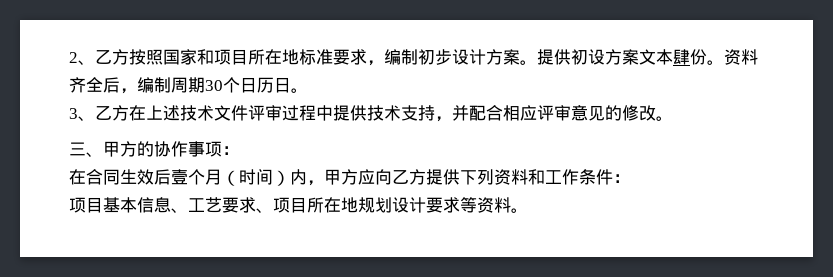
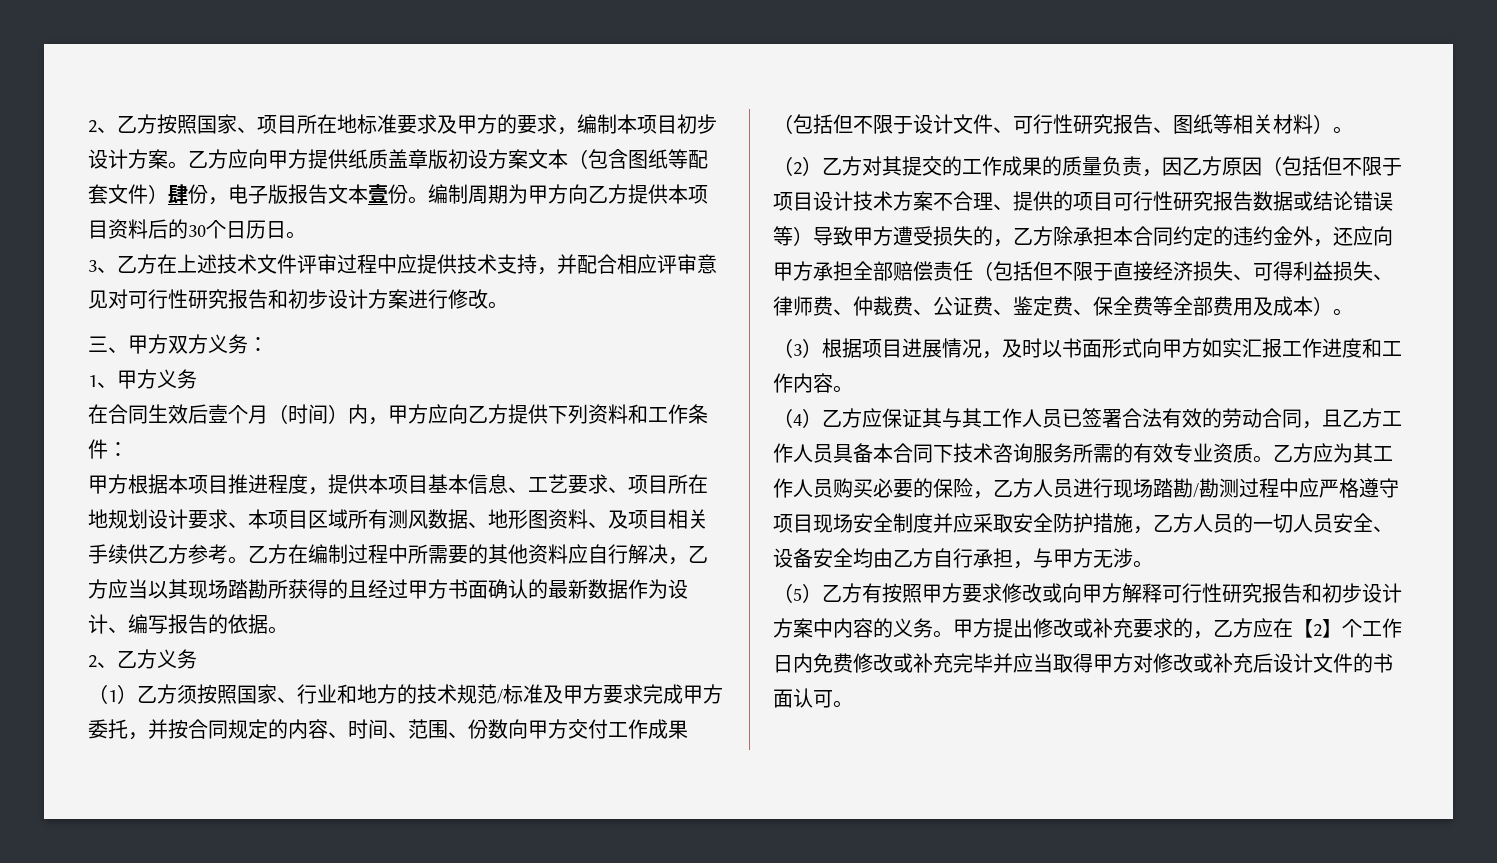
- 2、乙方按照国家和项目所在地标准要求，编制初步设计方案。提供初设方案文本肆份。资料齐全后，编制周期30个日历日。
+ 2、乙方按照国家、项目所在地标准要求及甲方的要求，编制本项目初步设计方案。乙方应向甲方提供纸质盖章版初设方案文本（包含图纸等配套文件）肆份，电子版报告文本壹份。编制周期为甲方向乙方提供本项目资料后的30个日历日。
- 3、乙方在上述技术文件评审过程中提供技术支持，并配合相应评审意见的修改。
- 三、甲方的协作事项：
+ 3、乙方在上述技术文件评审过程中应提供技术支持，并配合相应评审意见对可行性研究报告和初步设计方案进行修改。
+ 三、甲方双方义务：
+ 1、甲方义务
- 项目基本信息、工艺要求、项目所在地规划设计要求等资料。
+ 甲方根据本项目推进程度，提供本项目基本信息、工艺要求、项目所在地规划设计要求、本项目区域所有测风数据、地形图资料、及项目相关手续供乙方参考。乙方在编制过程中所需要的其他资料应自行解决，乙方应当以其现场踏勘所获得的且经过甲方书面确认的最新数据作为设计、编写报告的依据。
+ 2、乙方义务
+ （1）乙方须按照国家、行业和地方的技术规范/标准及甲方要求完成甲方委托，并按合同规定的内容、时间、范围、份数向甲方交付工作成果（包括但不限于设计文件、可行性研究报告、图纸等相关材料）。
+ （2）乙方对其提交的工作成果的质量负责，因乙方原因（包括但不限于项目设计技术方案不合理、提供的项目可行性研究报告数据或结论错误等）导致甲方遭受损失的，乙方除承担本合同约定的违约金外，还应向甲方承担全部赔偿责任（包括但不限于直接经济损失、可得利益损失、律师费、仲裁费、公证费、鉴定费、保全费等全部费用及成本）。
+ （3）根据项目进展情况，及时以书面形式向甲方如实汇报工作进度和工作内容。
+ （4）乙方应保证其与其工作人员已签署合法有效的劳动合同，且乙方工作人员具备本合同下技术咨询服务所需的有效专业资质。乙方应为其工作人员购买必要的保险，乙方人员进行现场踏勘/勘测过程中应严格遵守项目现场安全制度并应采取安全防护措施，乙方人员的一切人员安全、设备安全均由乙方自行承担，与甲方无涉。
+ （5）乙方有按照甲方要求修改或向甲方解释可行性研究报告和初步设计方案中内容的义务。甲方提出修改或补充要求的，乙方应在【2】个工作日内免费修改或补充完毕并应当取得甲方对修改或补充后设计文件的书面认可。

